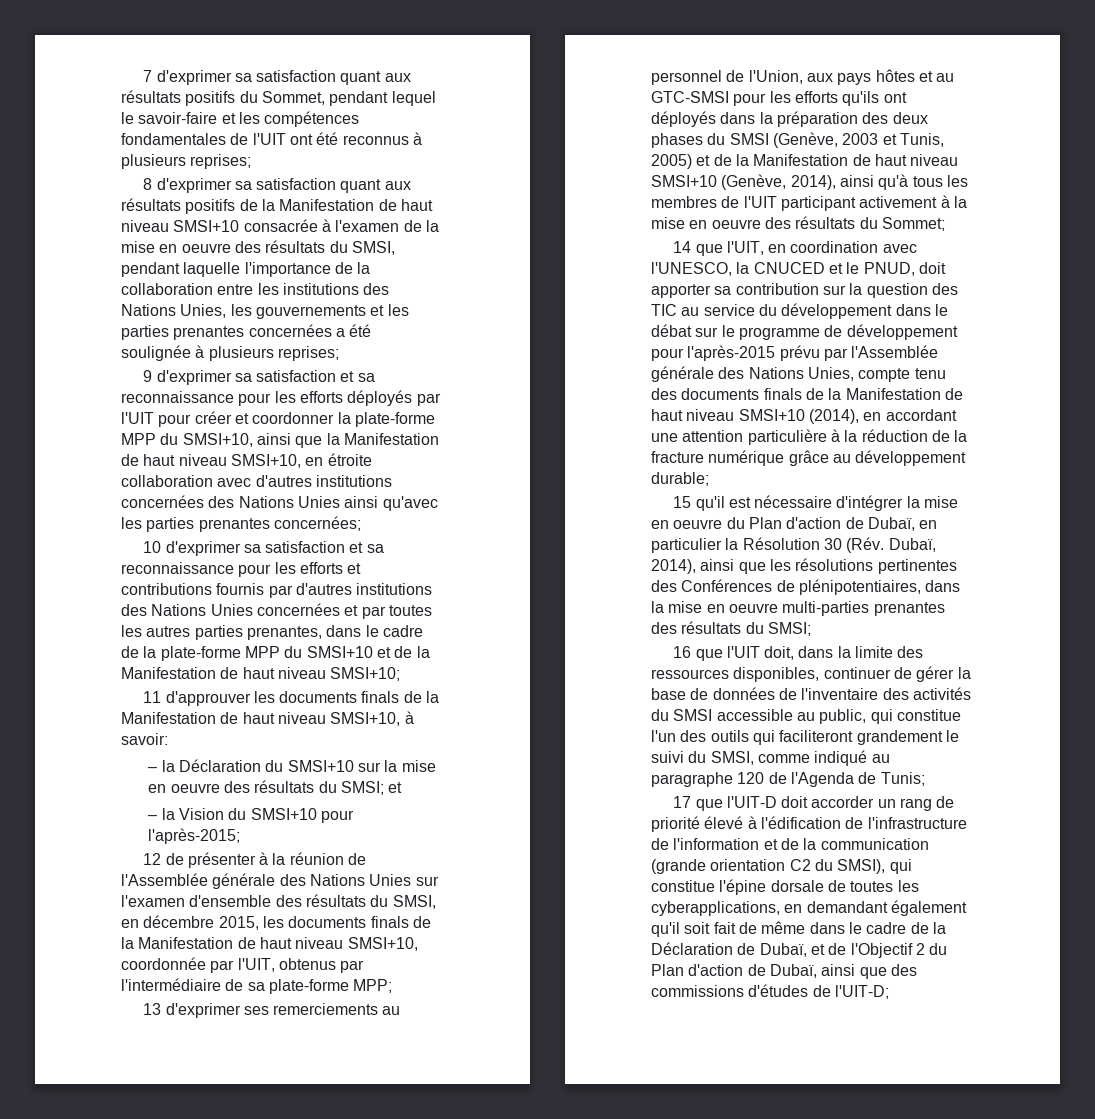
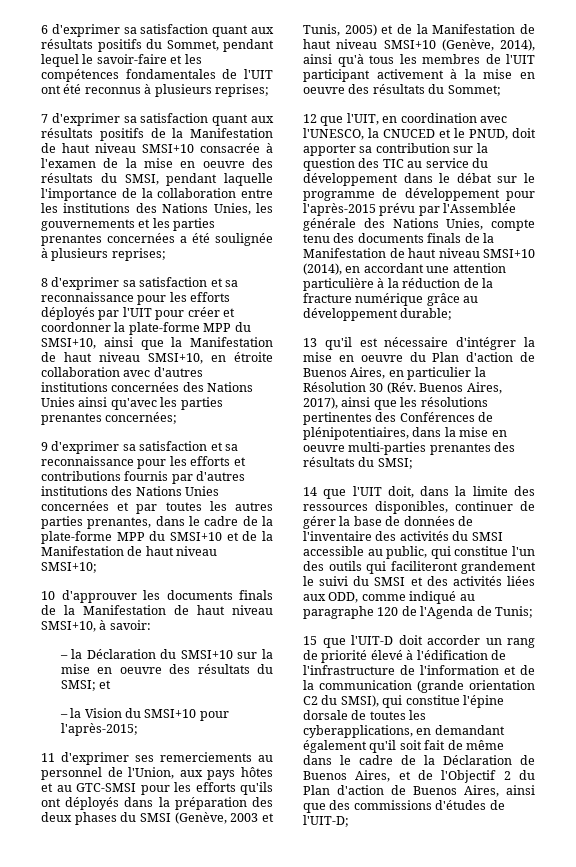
- 7 d'exprimer sa satisfaction quant aux résultats positifs du Sommet, pendant lequel le savoir-faire et les compétences fondamentales de l'UIT ont été reconnus à plusieurs reprises;
+ 6 d'exprimer sa satisfaction quant aux résultats positifs du Sommet, pendant lequel le savoir-faire et les compétences fondamentales de l'UIT ont été reconnus à plusieurs reprises;
- 8 d'exprimer sa satisfaction quant aux résultats positifs de la Manifestation de haut niveau SMSI+10 consacrée à l'examen de la mise en oeuvre des résultats du SMSI, pendant laquelle l'importance de la collaboration entre les institutions des Nations Unies, les gouvernements et les parties prenantes concernées a été soulignée à plusieurs reprises;
+ 7 d'exprimer sa satisfaction quant aux résultats positifs de la Manifestation de haut niveau SMSI+10 consacrée à l'examen de la mise en oeuvre des résultats du SMSI, pendant laquelle l'importance de la collaboration entre les institutions des Nations Unies, les gouvernements et les parties prenantes concernées a été soulignée à plusieurs reprises;
- 9 d'exprimer sa satisfaction et sa reconnaissance pour les efforts déployés par l'UIT pour créer et coordonner la plate-forme MPP du SMSI+10, ainsi que la Manifestation de haut niveau SMSI+10, en étroite collaboration avec d'autres institutions concernées des Nations Unies ainsi qu'avec les parties prenantes concernées;
+ 8 d'exprimer sa satisfaction et sa reconnaissance pour les efforts déployés par l'UIT pour créer et coordonner la plate-forme MPP du SMSI+10, ainsi que la Manifestation de haut niveau SMSI+10, en étroite collaboration avec d'autres institutions concernées des Nations Unies ainsi qu'avec les parties prenantes concernées;
- 10 d'exprimer sa satisfaction et sa reconnaissance pour les efforts et contributions fournis par d'autres institutions des Nations Unies concernées et par toutes les autres parties prenantes, dans le cadre de la plate-forme MPP du SMSI+10 et de la Manifestation de haut niveau SMSI+10;
+ 9 d'exprimer sa satisfaction et sa reconnaissance pour les efforts et contributions fournis par d'autres institutions des Nations Unies concernées et par toutes les autres parties prenantes, dans le cadre de la plate-forme MPP du SMSI+10 et de la Manifestation de haut niveau SMSI+10;
- 11 d'approuver les documents finals de la Manifestation de haut niveau SMSI+10, à savoir:
+ 10 d'approuver les documents finals de la Manifestation de haut niveau SMSI+10, à savoir:
- 12 de présenter à la réunion de l'Assemblée générale des Nations Unies sur l'examen d'ensemble des résultats du SMSI, en décembre 2015, les documents finals de la Manifestation de haut niveau SMSI+10, coordonnée par l'UIT, obtenus par l'intermédiaire de sa plate-forme MPP;
- 13 d'exprimer ses remerciements au personnel de l'Union, aux pays hôtes et au GTC-SMSI pour les efforts qu'ils ont déployés dans la préparation des deux phases du SMSI (Genève, 2003 et Tunis, 2005) et de la Manifestation de haut niveau SMSI+10 (Genève, 2014), ainsi qu'à tous les membres de l'UIT participant activement à la mise en oeuvre des résultats du Sommet;
+ 11 d'exprimer ses remerciements au personnel de l'Union, aux pays hôtes et au GTC-SMSI pour les efforts qu'ils ont déployés dans la préparation des deux phases du SMSI (Genève, 2003 et Tunis, 2005) et de la Manifestation de haut niveau SMSI+10 (Genève, 2014), ainsi qu'à tous les membres de l'UIT participant activement à la mise en oeuvre des résultats du Sommet;
- 14 que l'UIT, en coordination avec l'UNESCO, la CNUCED et le PNUD, doit apporter sa contribution sur la question des TIC au service du développement dans le débat sur le programme de développement pour l'après-2015 prévu par l'Assemblée générale des Nations Unies, compte tenu des documents finals de la Manifestation de haut niveau SMSI+10 (2014), en accordant une attention particulière à la réduction de la fracture numérique grâce au développement durable;
+ 12 que l'UIT, en coordination avec l'UNESCO, la CNUCED et le PNUD, doit apporter sa contribution sur la question des TIC au service du développement dans le débat sur le programme de développement pour l'après-2015 prévu par l'Assemblée générale des Nations Unies, compte tenu des documents finals de la Manifestation de haut niveau SMSI+10 (2014), en accordant une attention particulière à la réduction de la fracture numérique grâce au développement durable;
- 15 qu'il est nécessaire d'intégrer la mise en oeuvre du Plan d'action de Dubaï, en particulier la Résolution 30 (Rév. Dubaï, 2014), ainsi que les résolutions pertinentes des Conférences de plénipotentiaires, dans la mise en oeuvre multi-parties prenantes des résultats du SMSI;
+ 13 qu'il est nécessaire d'intégrer la mise en oeuvre du Plan d'action de Buenos Aires, en particulier la Résolution 30 (Rév. Buenos Aires, 2017), ainsi que les résolutions pertinentes des Conférences de plénipotentiaires, dans la mise en oeuvre multi-parties prenantes des résultats du SMSI;
- 16 que l'UIT doit, dans la limite des ressources disponibles, continuer de gérer la base de données de l'inventaire des activités du SMSI accessible au public, qui constitue l'un des outils qui faciliteront grandement le suivi du SMSI, comme indiqué au paragraphe 120 de l'Agenda de Tunis;
+ 14 que l'UIT doit, dans la limite des ressources disponibles, continuer de gérer la base de données de l'inventaire des activités du SMSI accessible au public, qui constitue l'un des outils qui faciliteront grandement le suivi du SMSI et des activités liées aux ODD, comme indiqué au paragraphe 120 de l'Agenda de Tunis;
- 17 que l'UIT-D doit accorder un rang de priorité élevé à l'édification de l'infrastructure de l'information et de la communication (grande orientation C2 du SMSI), qui constitue l'épine dorsale de toutes les cyberapplications, en demandant également qu'il soit fait de même dans le cadre de la Déclaration de Dubaï, et de l'Objectif 2 du Plan d'action de Dubaï, ainsi que des commissions d'études de l'UIT-D;
+ 15 que l'UIT-D doit accorder un rang de priorité élevé à l'édification de l'infrastructure de l'information et de la communication (grande orientation C2 du SMSI), qui constitue l'épine dorsale de toutes les cyberapplications, en demandant également qu'il soit fait de même dans le cadre de la Déclaration de Buenos Aires, et de l'Objectif 2 du Plan d'action de Buenos Aires, ainsi que des commissions d'études de l'UIT-D;

